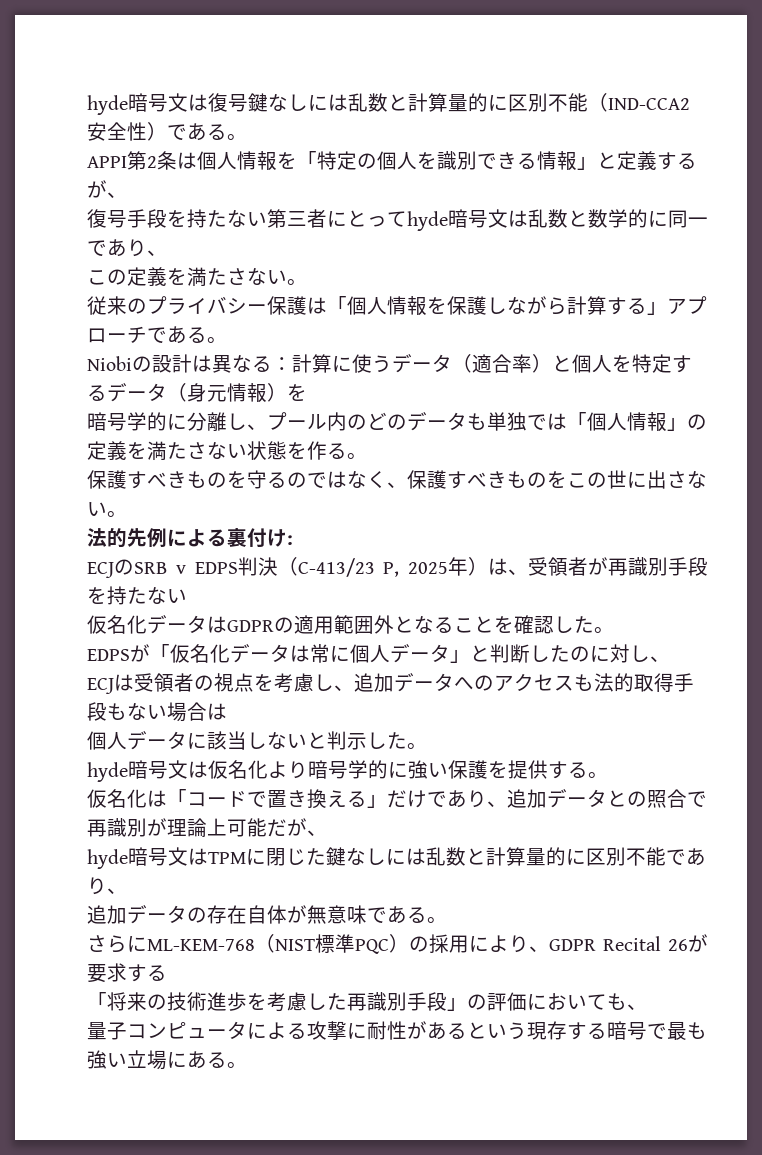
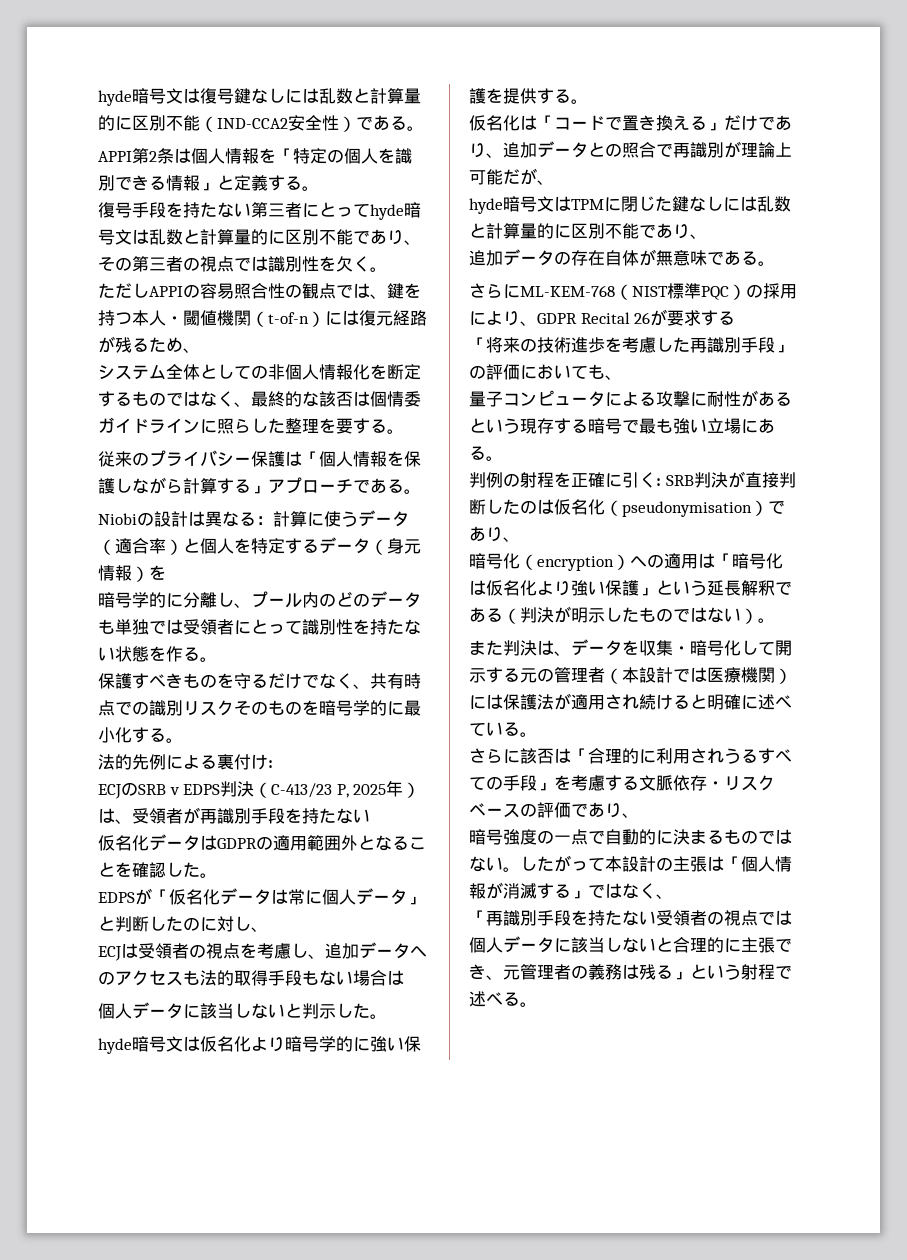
- APPI第2条は個人情報を「特定の個人を識別できる情報」と定義するが、
+ APPI第2条は個人情報を「特定の個人を識別できる情報」と定義する。
- 復号手段を持たない第三者にとってhyde暗号文は乱数と数学的に同一であり、
- この定義を満たさない。
+ 復号手段を持たない第三者にとってhyde暗号文は乱数と計算量的に区別不能であり、その第三者の視点では識別性を欠く。
+ ただしAPPIの容易照合性の観点では、鍵を持つ本人・閾値機関（t-of-n）には復元経路が残るため、
+ システム全体としての非個人情報化を断定するものではなく、最終的な該否は個情委ガイドラインに照らした整理を要する。
- 暗号学的に分離し、プール内のどのデータも単独では「個人情報」の定義を満たさない状態を作る。
+ 暗号学的に分離し、プール内のどのデータも単独では受領者にとって識別性を持たない状態を作る。
- 保護すべきものを守るのではなく、保護すべきものをこの世に出さない。
+ 保護すべきものを守るだけでなく、共有時点での識別リスクそのものを暗号学的に最小化する。
+ 判例の射程を正確に引く: SRB判決が直接判断したのは仮名化（pseudonymisation）であり、
+ 暗号化（encryption）への適用は「暗号化は仮名化より強い保護」という延長解釈である（判決が明示したものではない）。
+ また判決は、データを収集・暗号化して開示する元の管理者（本設計では医療機関）には保護法が適用され続けると明確に述べている。
+ さらに該否は「合理的に利用されうるすべての手段」を考慮する文脈依存・リスクベースの評価であり、
+ 暗号強度の一点で自動的に決まるものではない。したがって本設計の主張は「個人情報が消滅する」ではなく、
+ 「再識別手段を持たない受領者の視点では個人データに該当しないと合理的に主張でき、元管理者の義務は残る」という射程で述べる。

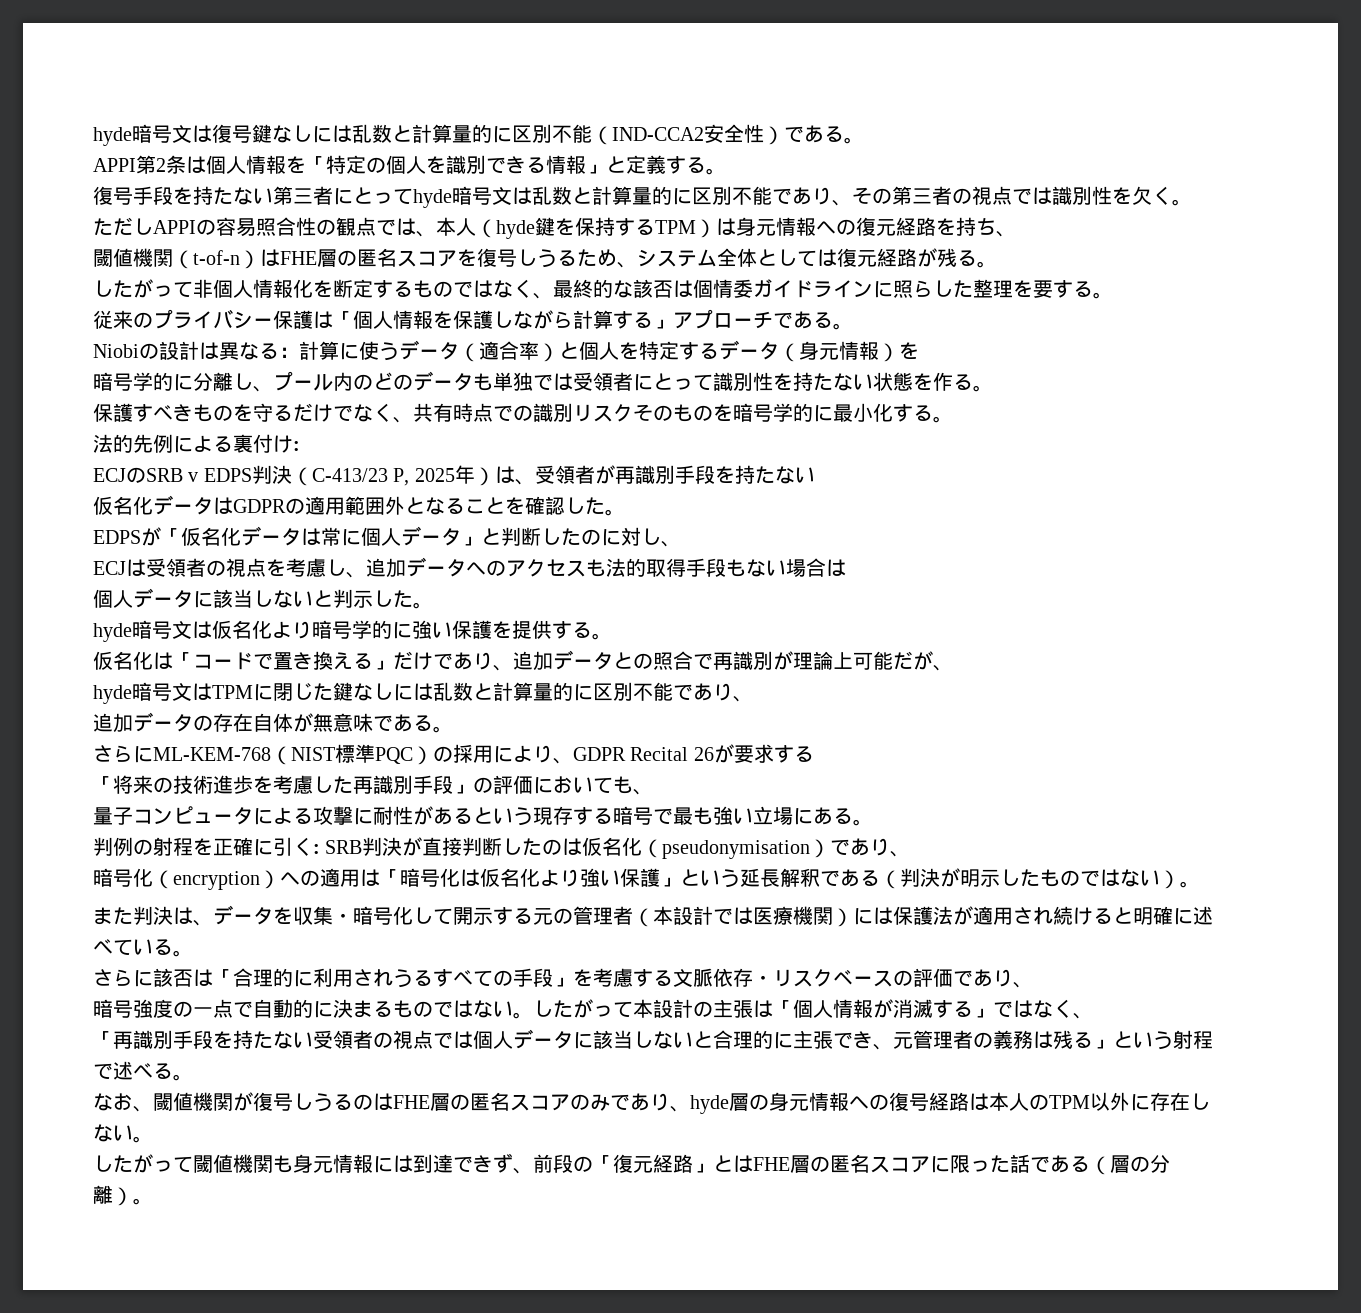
- ただしAPPIの容易照合性の観点では、鍵を持つ本人・閾値機関（t-of-n）には復元経路が残るため、
- システム全体としての非個人情報化を断定するものではなく、最終的な該否は個情委ガイドラインに照らした整理を要する。
+ ただしAPPIの容易照合性の観点では、本人（hyde鍵を保持するTPM）は身元情報への復元経路を持ち、
+ 閾値機関（t-of-n）はFHE層の匿名スコアを復号しうるため、システム全体としては復元経路が残る。
+ したがって非個人情報化を断定するものではなく、最終的な該否は個情委ガイドラインに照らした整理を要する。
+ なお、閾値機関が復号しうるのはFHE層の匿名スコアのみであり、hyde層の身元情報への復号経路は本人のTPM以外に存在しない。
+ したがって閾値機関も身元情報には到達できず、前段の「復元経路」とはFHE層の匿名スコアに限った話である（層の分離）。

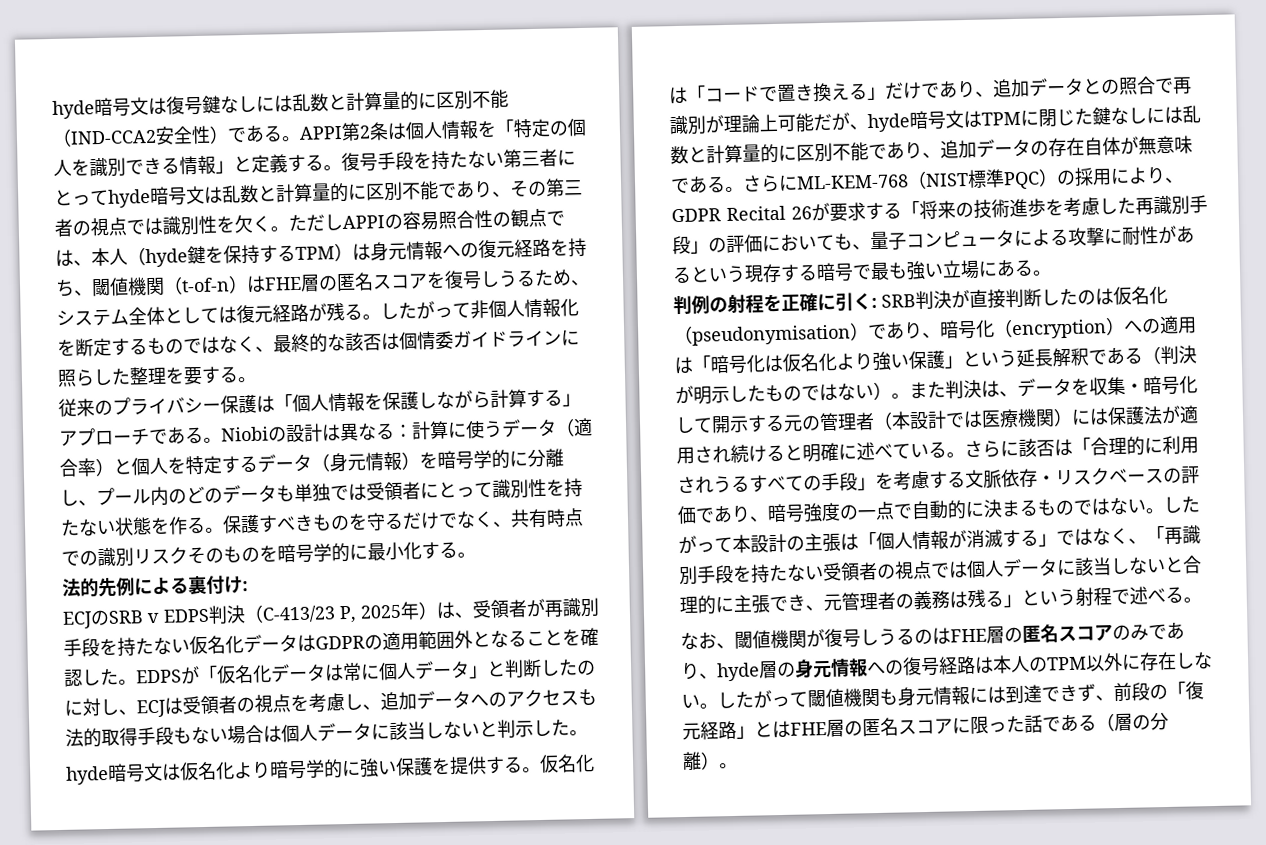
- hyde暗号文は復号鍵なしには乱数と計算量的に区別不能（IND-CCA2安全性）である。
- APPI第2条は個人情報を「特定の個人を識別できる情報」と定義する。
- 復号手段を持たない第三者にとってhyde暗号文は乱数と計算量的に区別不能であり、その第三者の視点では識別性を欠く。
- ただしAPPIの容易照合性の観点では、本人（hyde鍵を保持するTPM）は身元情報への復元経路を持ち、
- 閾値機関（t-of-n）はFHE層の匿名スコアを復号しうるため、システム全体としては復元経路が残る。
- したがって非個人情報化を断定するものではなく、最終的な該否は個情委ガイドラインに照らした整理を要する。
+ hyde暗号文は復号鍵なしには乱数と計算量的に区別不能（IND-CCA2安全性）である。APPI第2条は個人情報を「特定の個人を識別できる情報」と定義する。復号手段を持たない第三者にとってhyde暗号文は乱数と計算量的に区別不能であり、その第三者の視点では識別性を欠く。ただしAPPIの容易照合性の観点では、本人（hyde鍵を保持するTPM）は身元情報への復元経路を持ち、閾値機関（t-of-n）はFHE層の匿名スコアを復号しうるため、システム全体としては復元経路が残る。したがって非個人情報化を断定するものではなく、最終的な該否は個情委ガイドラインに照らした整理を要する。
- 従来のプライバシー保護は「個人情報を保護しながら計算する」アプローチである。
- Niobiの設計は異なる：
+ 従来のプライバシー保護は「個人情報を保護しながら計算する」アプローチである。Niobiの設計は異なる：
- 計算に使うデータ（適合率）と個人を特定するデータ（身元情報）を
- 暗号学的に分離し、プール内のどのデータも単独では受領者にとって識別性を持たない状態を作る。
- 保護すべきものを守るだけでなく、共有時点での識別リスクそのものを暗号学的に最小化する。
+ 計算に使うデータ（適合率）と個人を特定するデータ（身元情報）を暗号学的に分離し、プール内のどのデータも単独では受領者にとって識別性を持たない状態を作る。保護すべきものを守るだけでなく、共有時点での識別リスクそのものを暗号学的に最小化する。
- ECJのSRB v EDPS判決（C-413/23 P, 2025年）は、受領者が再識別手段を持たない
- 仮名化データはGDPRの適用範囲外となることを確認した。
- EDPSが「仮名化データは常に個人データ」と判断したのに対し、
- ECJは受領者の視点を考慮し、追加データへのアクセスも法的取得手段もない場合は
- 個人データに該当しないと判示した。
+ ECJのSRB v EDPS判決（C-413/23 P, 2025年）は、受領者が再識別手段を持たない仮名化データはGDPRの適用範囲外となることを確認した。EDPSが「仮名化データは常に個人データ」と判断したのに対し、ECJは受領者の視点を考慮し、追加データへのアクセスも法的取得手段もない場合は個人データに該当しないと判示した。
- hyde暗号文は仮名化より暗号学的に強い保護を提供する。
- 仮名化は「コードで置き換える」だけであり、追加データとの照合で再識別が理論上可能だが、
- hyde暗号文はTPMに閉じた鍵なしには乱数と計算量的に区別不能であり、
- 追加データの存在自体が無意味である。
- さらにML-KEM-768（NIST標準PQC）の採用により、GDPR Recital 26が要求する
- 「将来の技術進歩を考慮した再識別手段」の評価においても、
- 量子コンピュータによる攻撃に耐性があるという現存する暗号で最も強い立場にある。
+ hyde暗号文は仮名化より暗号学的に強い保護を提供する。仮名化は「コードで置き換える」だけであり、追加データとの照合で再識別が理論上可能だが、hyde暗号文はTPMに閉じた鍵なしには乱数と計算量的に区別不能であり、追加データの存在自体が無意味である。さらにML-KEM-768（NIST標準PQC）の採用により、GDPR Recital 26が要求する「将来の技術進歩を考慮した再識別手段」の評価においても、量子コンピュータによる攻撃に耐性があるという現存する暗号で最も強い立場にある。
- SRB判決が直接判断したのは仮名化（pseudonymisation）であり、
- 暗号化（encryption）への適用は「暗号化は仮名化より強い保護」という延長解釈である（判決が明示したものではない）。
- また判決は、データを収集・暗号化して開示する元の管理者（本設計では医療機関）には保護法が適用され続けると明確に述べている。
- さらに該否は「合理的に利用されうるすべての手段」を考慮する文脈依存・リスクベースの評価であり、
- 暗号強度の一点で自動的に決まるものではない。
+ SRB判決が直接判断したのは仮名化（pseudonymisation）であり、暗号化（encryption）への適用は「暗号化は仮名化より強い保護」という延長解釈である（判決が明示したものではない）。また判決は、データを収集・暗号化して開示する元の管理者（本設計では医療機関）には保護法が適用され続けると明確に述べている。さらに該否は「合理的に利用されうるすべての手段」を考慮する文脈依存・リスクベースの評価であり、暗号強度の一点で自動的に決まるものではない。
- したがって本設計の主張は「個人情報が消滅する」ではなく、
- 「再識別手段を持たない受領者の視点では個人データに該当しないと合理的に主張でき、元管理者の義務は残る」という射程で述べる。
+ したがって本設計の主張は「個人情報が消滅する」ではなく、「再識別手段を持たない受領者の視点では個人データに該当しないと合理的に主張でき、元管理者の義務は残る」という射程で述べる。
- なお、閾値機関が復号しうるのはFHE層の匿名スコアのみであり、hyde層の身元情報への復号経路は本人のTPM以外に存在しない。
- したがって閾値機関も身元情報には到達できず、前段の「復元経路」とはFHE層の匿名スコアに限った話である（層の分離）。
+ なお、閾値機関が復号しうるのはFHE層の匿名スコアのみであり、hyde層の身元情報への復号経路は本人のTPM以外に存在しない。したがって閾値機関も身元情報には到達できず、前段の「復元経路」とはFHE層の匿名スコアに限った話である（層の分離）。

